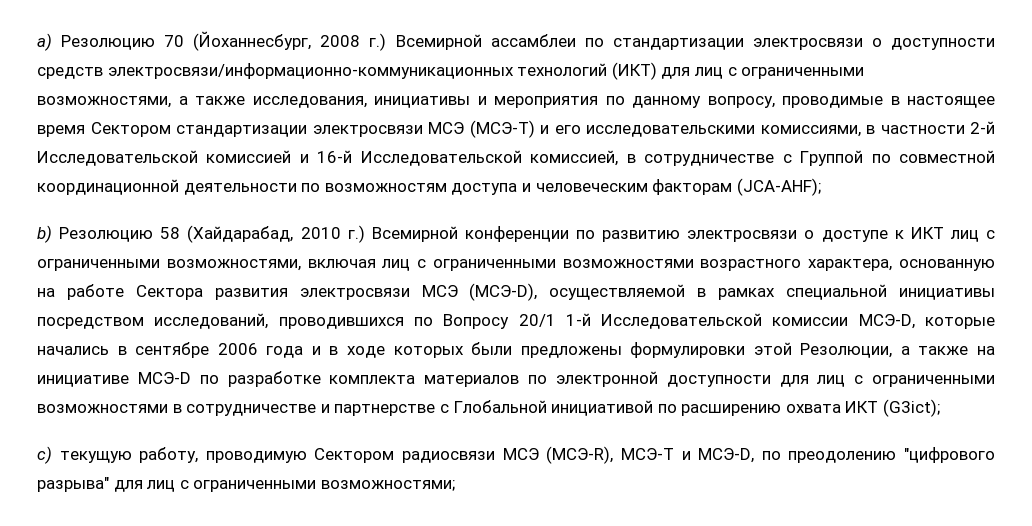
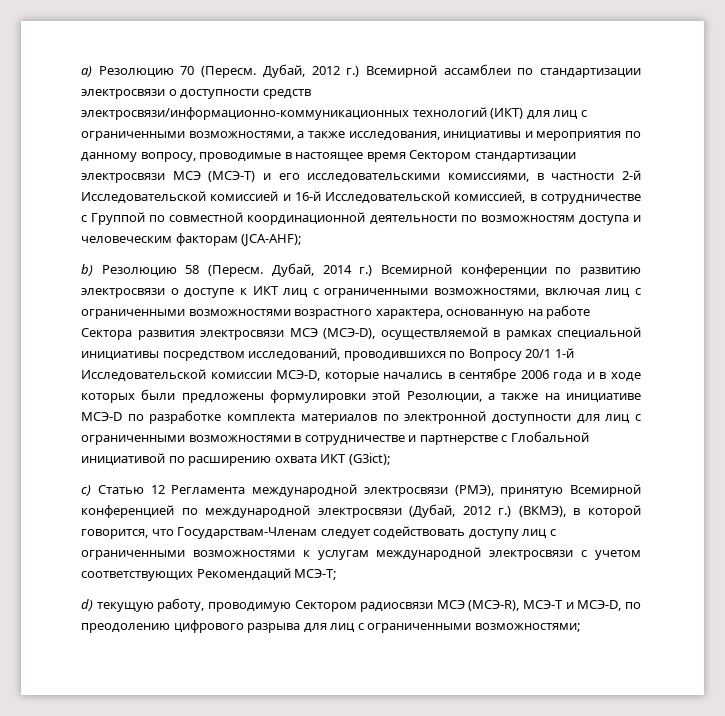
- а) Резолюцию 70 (Йоханнесбург, 2008 г.) Всемирной ассамблеи по стандартизации электросвязи о доступности средств электросвязи/информационно-коммуникационных технологий (ИКТ) для лиц с ограниченными возможностями, а также исследования, инициативы и мероприятия по данному вопросу, проводимые в настоящее время Сектором стандартизации электросвязи МСЭ (МСЭ-Т) и его исследовательскими комиссиями, в частности 2-й Исследовательской комиссией и 16-й Исследовательской комиссией, в сотрудничестве с Группой по совместной координационной деятельности по возможностям доступа и человеческим факторам (JCA-AHF);
+ а) Резолюцию 70 (Пересм. Дубай, 2012 г.) Всемирной ассамблеи по стандартизации электросвязи о доступности средств электросвязи/информационно-коммуникационных технологий (ИКТ) для лиц с ограниченными возможностями, а также исследования, инициативы и мероприятия по данному вопросу, проводимые в настоящее время Сектором стандартизации электросвязи МСЭ (МСЭ-Т) и его исследовательскими комиссиями, в частности 2-й Исследовательской комиссией и 16-й Исследовательской комиссией, в сотрудничестве с Группой по совместной координационной деятельности по возможностям доступа и человеческим факторам (JCA-AHF);
- b) Резолюцию 58 (Хайдарабад, 2010 г.) Всемирной конференции по развитию электросвязи о доступе к ИКТ лиц с ограниченными возможностями, включая лиц с ограниченными возможностями возрастного характера, основанную на работе Сектора развития электросвязи МСЭ (МСЭ-D), осуществляемой в рамках специальной инициативы посредством исследований, проводившихся по Вопросу 20/1 1-й Исследовательской комиссии МСЭ-D, которые начались в сентябре 2006 года и в ходе которых были предложены формулировки этой Резолюции, а также на инициативе МСЭ-D по разработке комплекта материалов по электронной доступности для лиц с ограниченными возможностями в сотрудничестве и партнерстве с Глобальной инициативой по расширению охвата ИКТ (G3ict);
+ b) Резолюцию 58 (Пересм. Дубай, 2014 г.) Всемирной конференции по развитию электросвязи о доступе к ИКТ лиц с ограниченными возможностями, включая лиц с ограниченными возможностями возрастного характера, основанную на работе Сектора развития электросвязи МСЭ (МСЭ-D), осуществляемой в рамках специальной инициативы посредством исследований, проводившихся по Вопросу 20/1 1-й Исследовательской комиссии МСЭ-D, которые начались в сентябре 2006 года и в ходе которых были предложены формулировки этой Резолюции, а также на инициативе МСЭ-D по разработке комплекта материалов по электронной доступности для лиц с ограниченными возможностями в сотрудничестве и партнерстве с Глобальной инициативой по расширению охвата ИКТ (G3ict);
- c) текущую работу, проводимую Сектором радиосвязи МСЭ (МСЭ-R), МСЭ-Т и МСЭ-D, по преодолению "цифрового разрыва" для лиц с ограниченными возможностями;
+ c) Статью 12 Регламента международной электросвязи (РМЭ), принятую Всемирной конференцией по международной электросвязи (Дубай, 2012 г.) (ВКМЭ), в которой говорится, что Государствам-Членам следует содействовать доступу лиц с ограниченными возможностями к услугам международной электросвязи с учетом соответствующих Рекомендаций МСЭ-Т;
+ d) текущую работу, проводимую Сектором радиосвязи МСЭ (МСЭ-R), МСЭ-Т и МСЭ-D, по преодолению цифрового разрыва для лиц с ограниченными возможностями;

